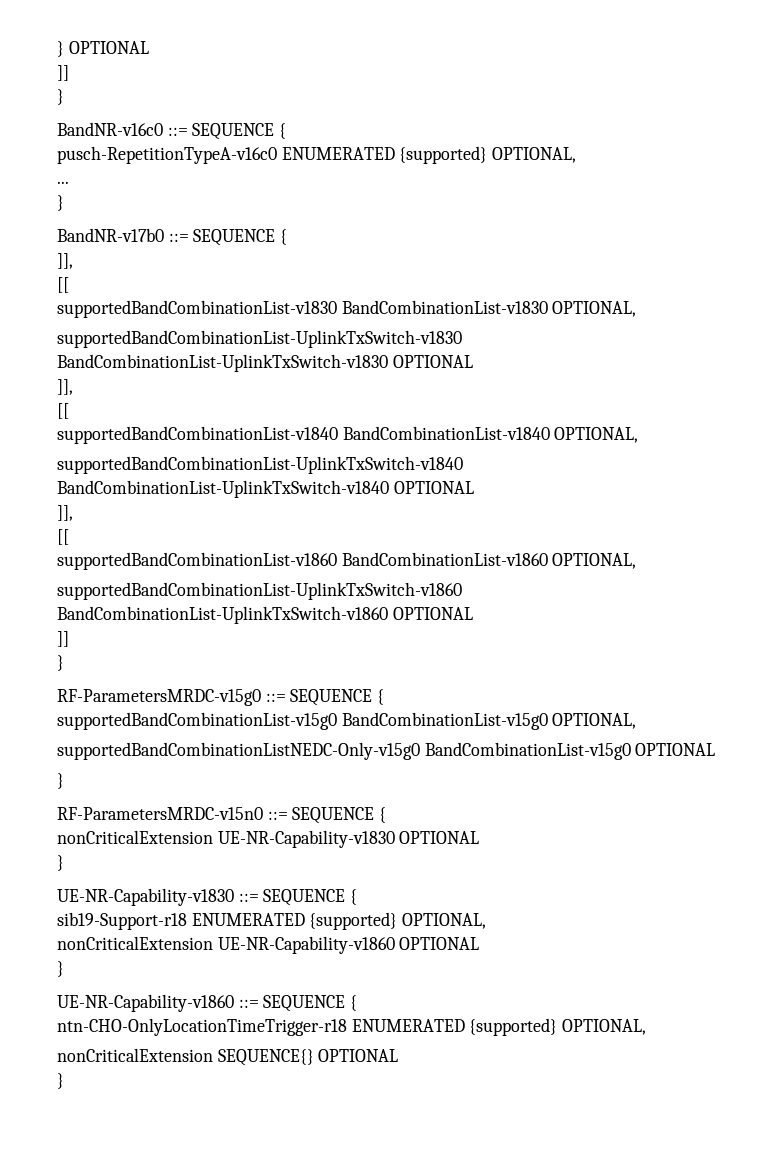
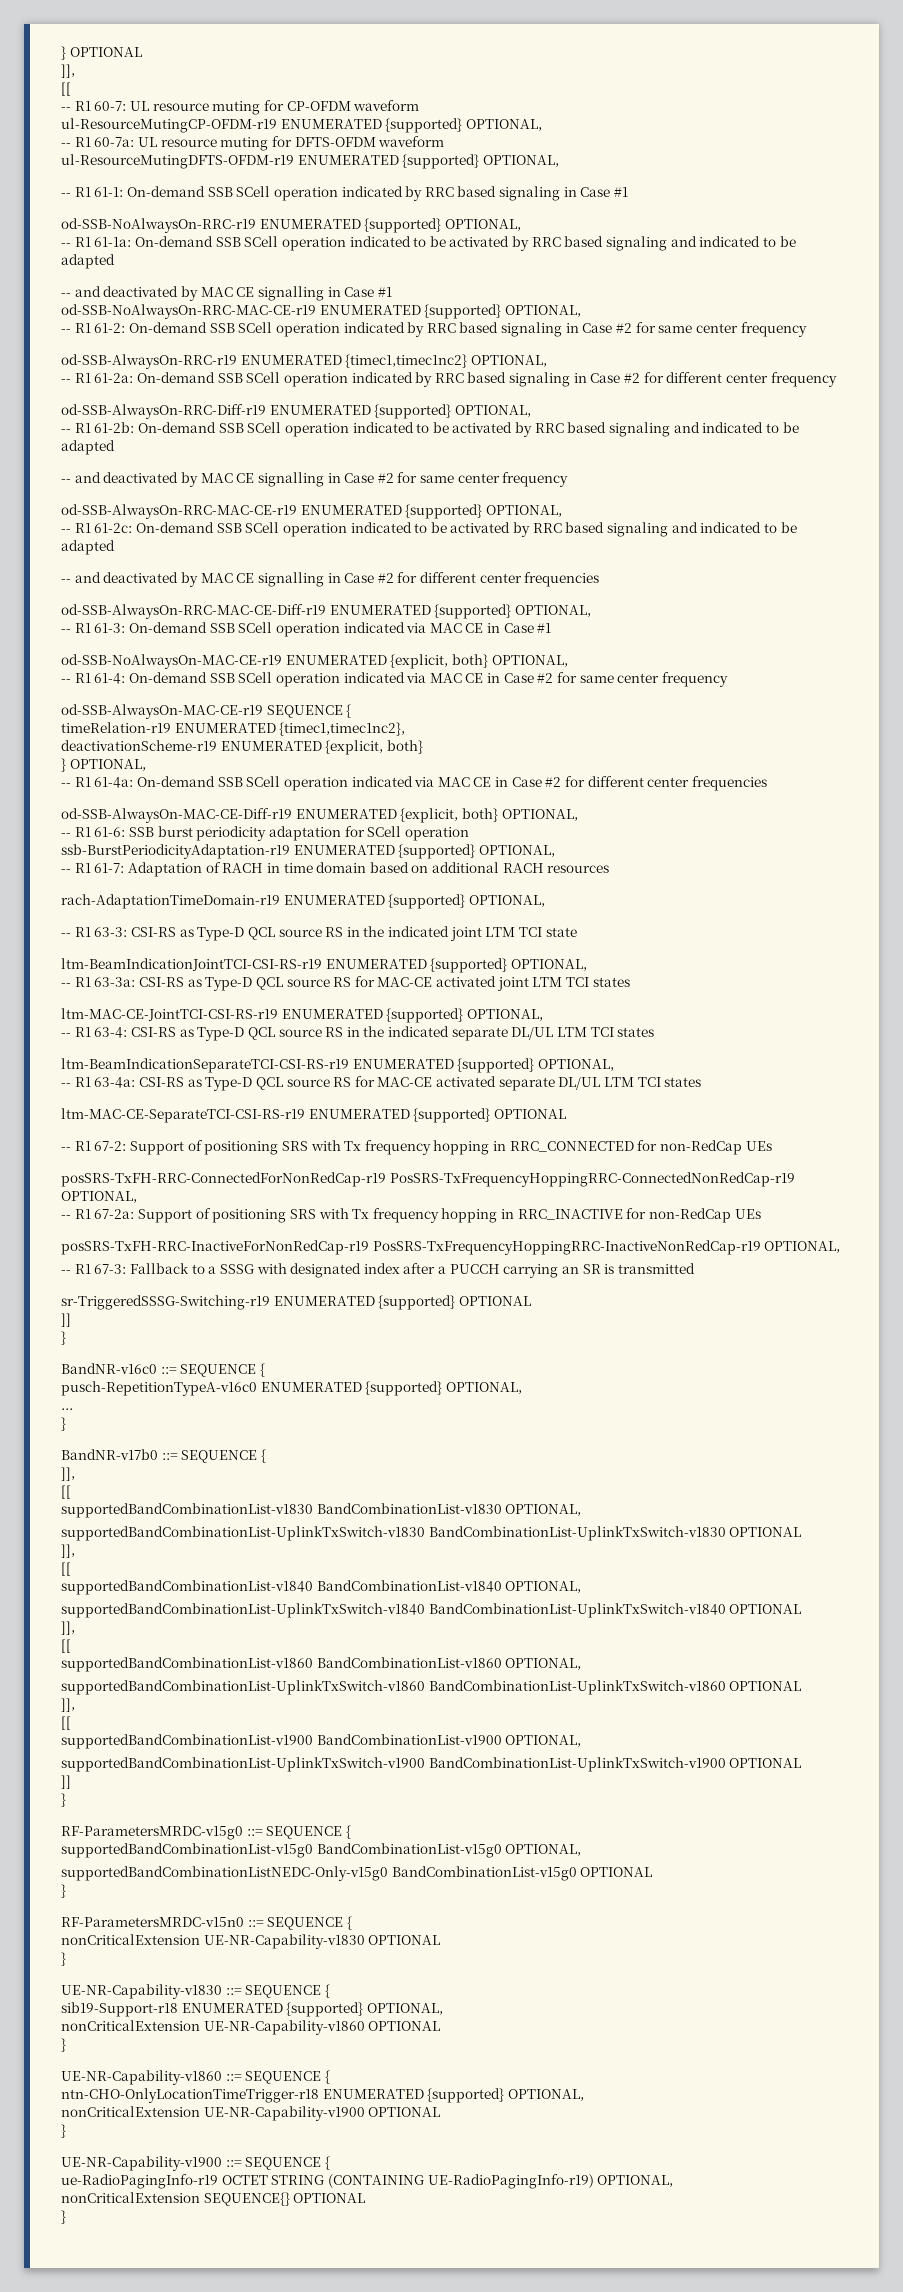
  } OPTIONAL
+ ]],
+ [[
+ -- R1 60-7: UL resource muting for CP-OFDM waveform
+ ul-ResourceMutingCP-OFDM-r19 ENUMERATED {supported} OPTIONAL,
+ -- R1 60-7a: UL resource muting for DFTS-OFDM waveform
+ ul-ResourceMutingDFTS-OFDM-r19 ENUMERATED {supported} OPTIONAL,
+ -- R1 61-1: On-demand SSB SCell operation indicated by RRC based signaling in Case #1
+ od-SSB-NoAlwaysOn-RRC-r19 ENUMERATED {supported} OPTIONAL,
+ -- R1 61-1a: On-demand SSB SCell operation indicated to be activated by RRC based signaling and indicated to be adapted
+ -- and deactivated by MAC CE signalling in Case #1
+ od-SSB-NoAlwaysOn-RRC-MAC-CE-r19 ENUMERATED {supported} OPTIONAL,
+ -- R1 61-2: On-demand SSB SCell operation indicated by RRC based signaling in Case #2 for same center frequency
+ od-SSB-AlwaysOn-RRC-r19 ENUMERATED {timec1,timec1nc2} OPTIONAL,
+ -- R1 61-2a: On-demand SSB SCell operation indicated by RRC based signaling in Case #2 for different center frequency
+ od-SSB-AlwaysOn-RRC-Diff-r19 ENUMERATED {supported} OPTIONAL,
+ -- R1 61-2b: On-demand SSB SCell operation indicated to be activated by RRC based signaling and indicated to be adapted
+ -- and deactivated by MAC CE signalling in Case #2 for same center frequency
+ od-SSB-AlwaysOn-RRC-MAC-CE-r19 ENUMERATED {supported} OPTIONAL,
+ -- R1 61-2c: On-demand SSB SCell operation indicated to be activated by RRC based signaling and indicated to be adapted
+ -- and deactivated by MAC CE signalling in Case #2 for different center frequencies
+ od-SSB-AlwaysOn-RRC-MAC-CE-Diff-r19 ENUMERATED {supported} OPTIONAL,
+ -- R1 61-3: On-demand SSB SCell operation indicated via MAC CE in Case #1
+ od-SSB-NoAlwaysOn-MAC-CE-r19 ENUMERATED {explicit, both} OPTIONAL,
+ -- R1 61-4: On-demand SSB SCell operation indicated via MAC CE in Case #2 for same center frequency
+ od-SSB-AlwaysOn-MAC-CE-r19 SEQUENCE {
+ timeRelation-r19 ENUMERATED {timec1,timec1nc2},
+ deactivationScheme-r19 ENUMERATED {explicit, both}
+ } OPTIONAL,
+ -- R1 61-4a: On-demand SSB SCell operation indicated via MAC CE in Case #2 for different center frequencies
+ od-SSB-AlwaysOn-MAC-CE-Diff-r19 ENUMERATED {explicit, both} OPTIONAL,
+ -- R1 61-6: SSB burst periodicity adaptation for SCell operation
+ ssb-BurstPeriodicityAdaptation-r19 ENUMERATED {supported} OPTIONAL,
+ -- R1 61-7: Adaptation of RACH in time domain based on additional RACH resources
+ rach-AdaptationTimeDomain-r19 ENUMERATED {supported} OPTIONAL,
+ -- R1 63-3: CSI-RS as Type-D QCL source RS in the indicated joint LTM TCI state
+ ltm-BeamIndicationJointTCI-CSI-RS-r19 ENUMERATED {supported} OPTIONAL,
+ -- R1 63-3a: CSI-RS as Type-D QCL source RS for MAC-CE activated joint LTM TCI states
+ ltm-MAC-CE-JointTCI-CSI-RS-r19 ENUMERATED {supported} OPTIONAL,
+ -- R1 63-4: CSI-RS as Type-D QCL source RS in the indicated separate DL/UL LTM TCI states
+ ltm-BeamIndicationSeparateTCI-CSI-RS-r19 ENUMERATED {supported} OPTIONAL,
+ -- R1 63-4a: CSI-RS as Type-D QCL source RS for MAC-CE activated separate DL/UL LTM TCI states
+ ltm-MAC-CE-SeparateTCI-CSI-RS-r19 ENUMERATED {supported} OPTIONAL
+ -- R1 67-2: Support of positioning SRS with Tx frequency hopping in RRC_CONNECTED for non-RedCap UEs
+ posSRS-TxFH-RRC-ConnectedForNonRedCap-r19 PosSRS-TxFrequencyHoppingRRC-ConnectedNonRedCap-r19 OPTIONAL,
+ -- R1 67-2a: Support of positioning SRS with Tx frequency hopping in RRC_INACTIVE for non-RedCap UEs
+ posSRS-TxFH-RRC-InactiveForNonRedCap-r19 PosSRS-TxFrequencyHoppingRRC-InactiveNonRedCap-r19 OPTIONAL,
+ -- R1 67-3: Fallback to a SSSG with designated index after a PUCCH carrying an SR is transmitted
+ sr-TriggeredSSSG-Switching-r19 ENUMERATED {supported} OPTIONAL
  supportedBandCombinationList-UplinkTxSwitch-v1860 BandCombinationList-UplinkTxSwitch-v1860 OPTIONAL
+ ]],
+ [[
+ supportedBandCombinationList-v1900 BandCombinationList-v1900 OPTIONAL,
+ supportedBandCombinationList-UplinkTxSwitch-v1900 BandCombinationList-UplinkTxSwitch-v1900 OPTIONAL
+ nonCriticalExtension UE-NR-Capability-v1900 OPTIONAL
+ }
+ UE-NR-Capability-v1900 ::= SEQUENCE {
+ ue-RadioPagingInfo-r19 OCTET STRING (CONTAINING UE-RadioPagingInfo-r19) OPTIONAL,

